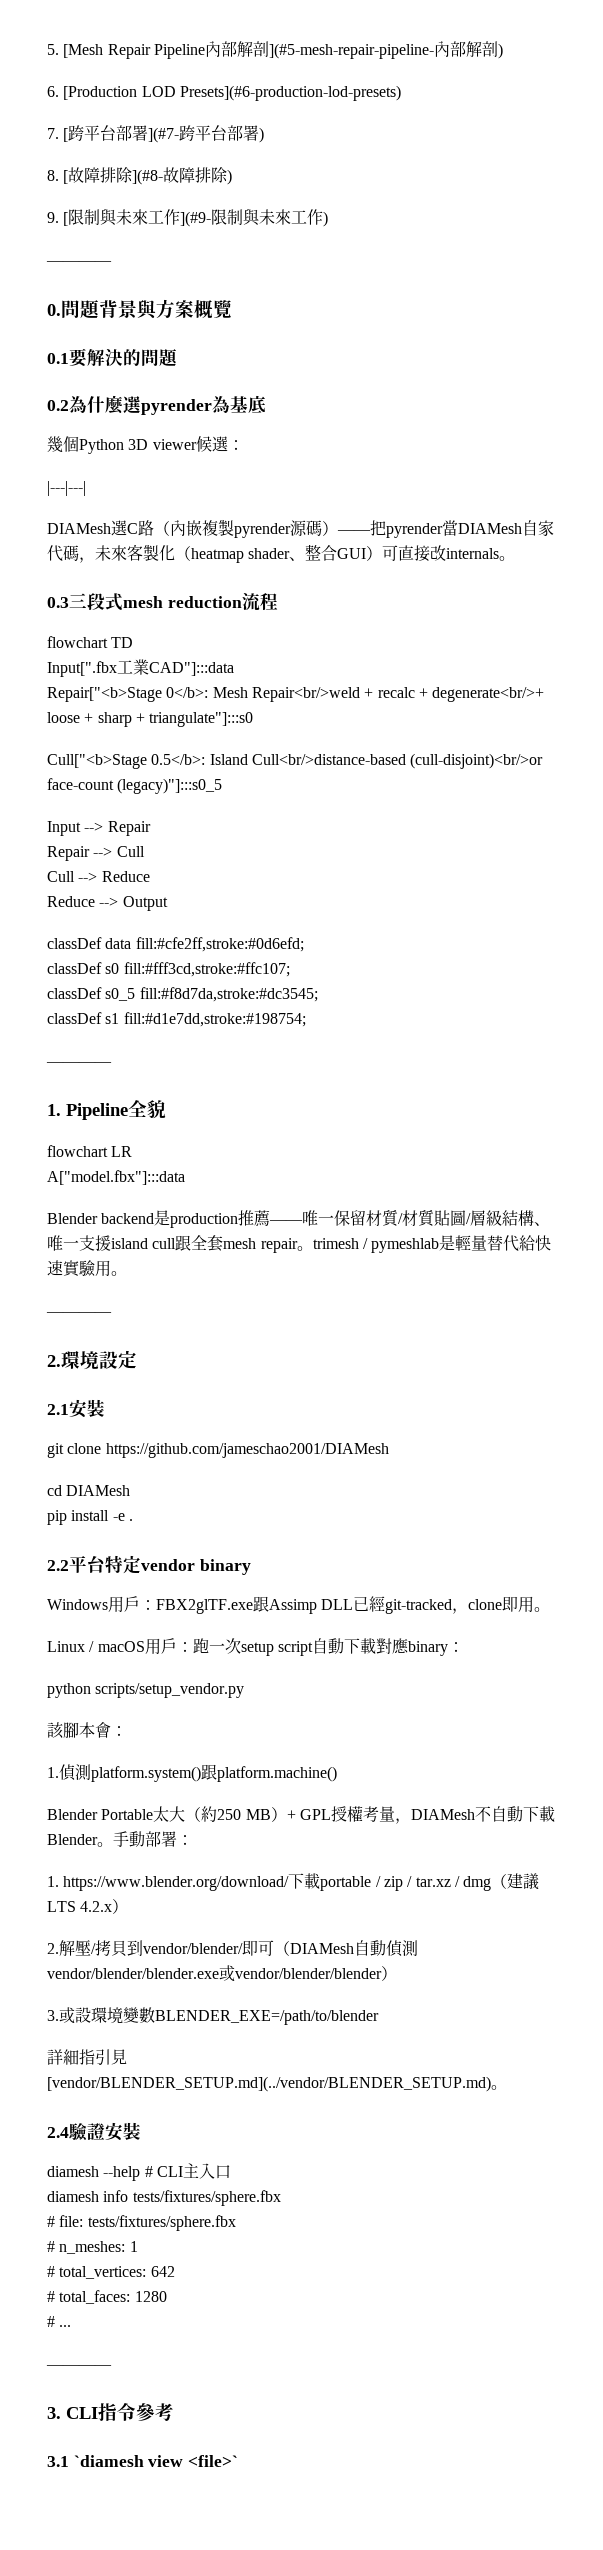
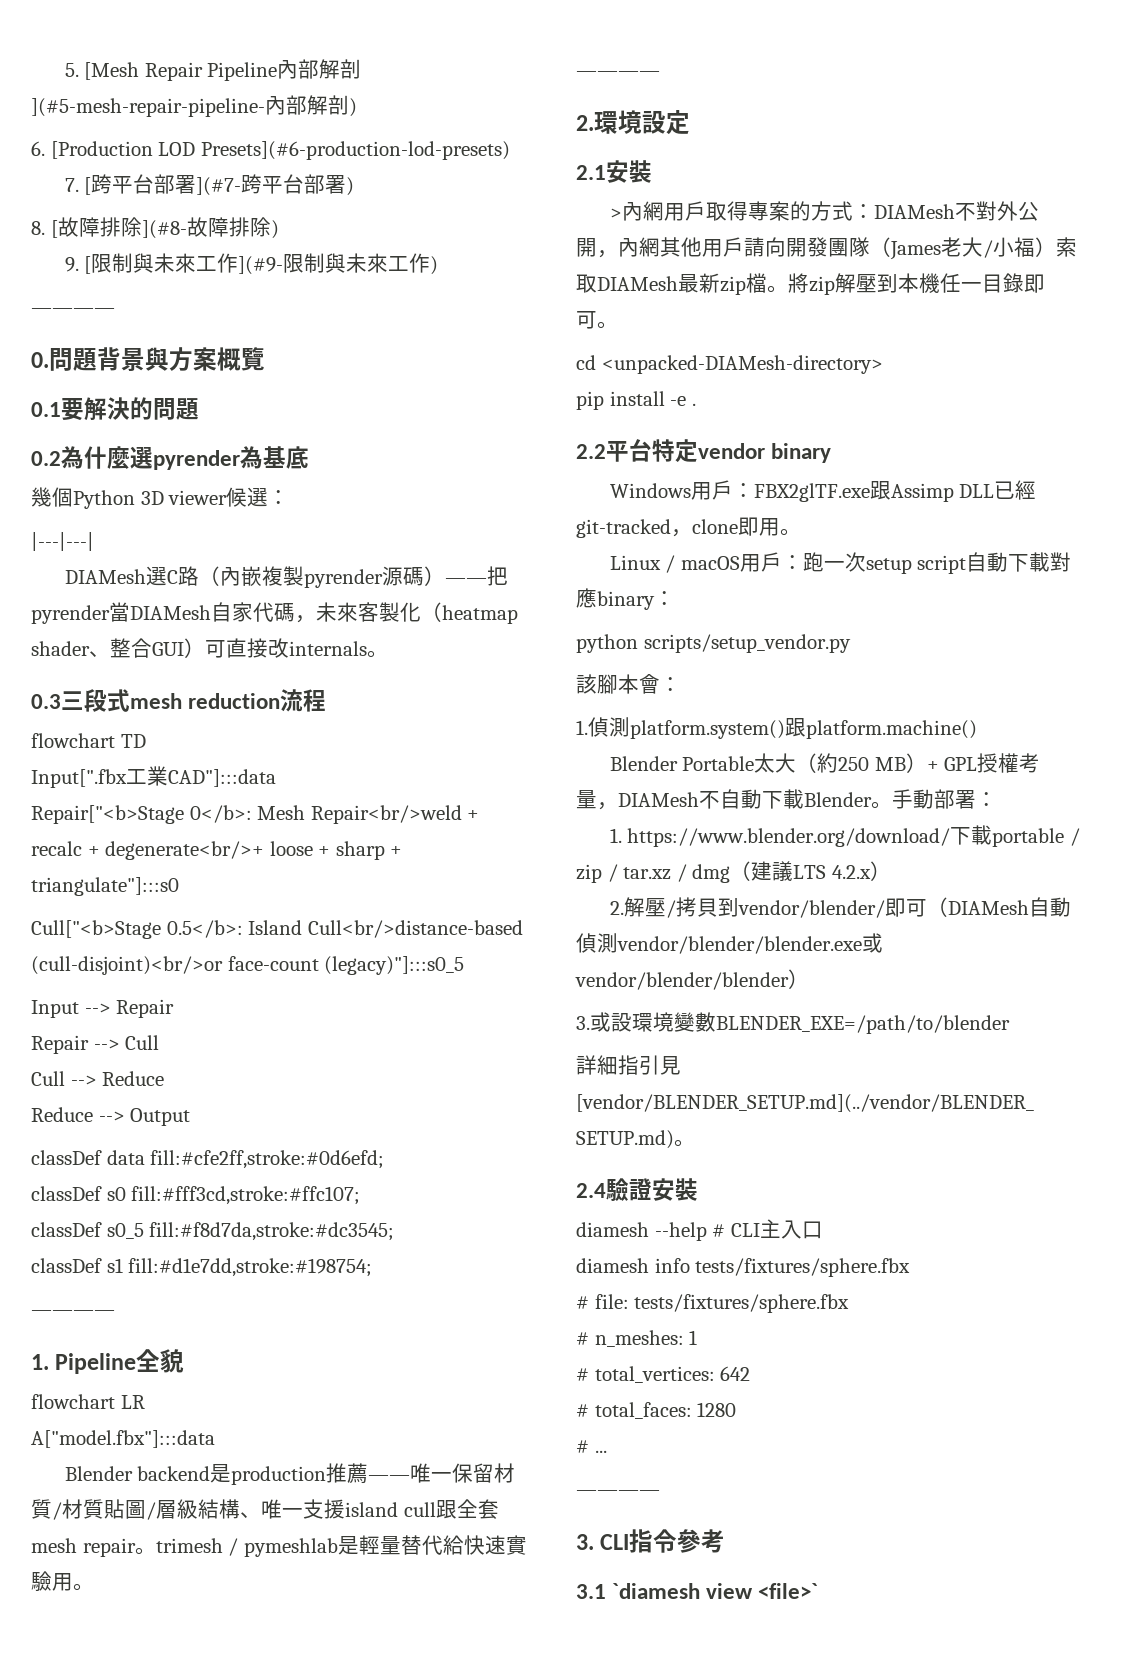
- git clone https://github.com/jameschao2001/DIAMesh
+ >內網用戶取得專案的方式：DIAMesh不對外公開，內網其他用戶請向開發團隊（James老大/小福）索取DIAMesh最新zip檔。將zip解壓到本機任一目錄即可。
- cd DIAMesh
+ cd <unpacked-DIAMesh-directory>

